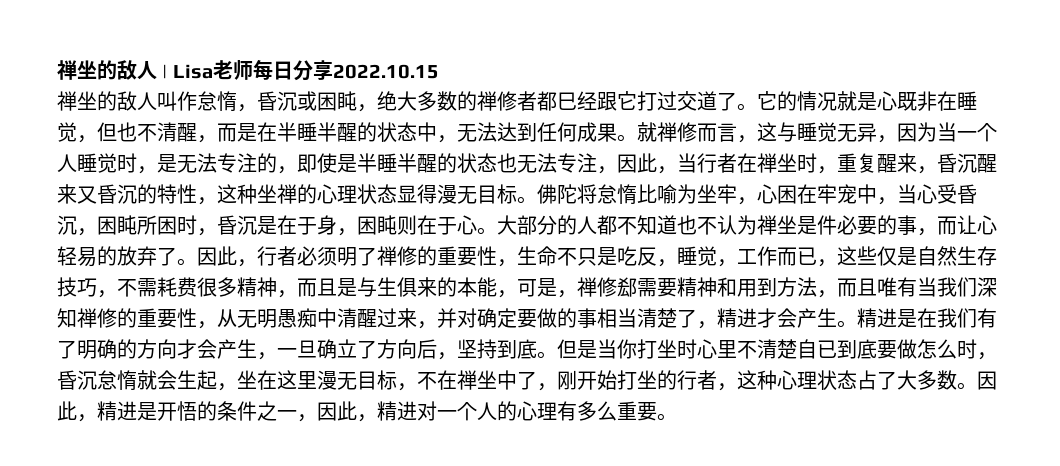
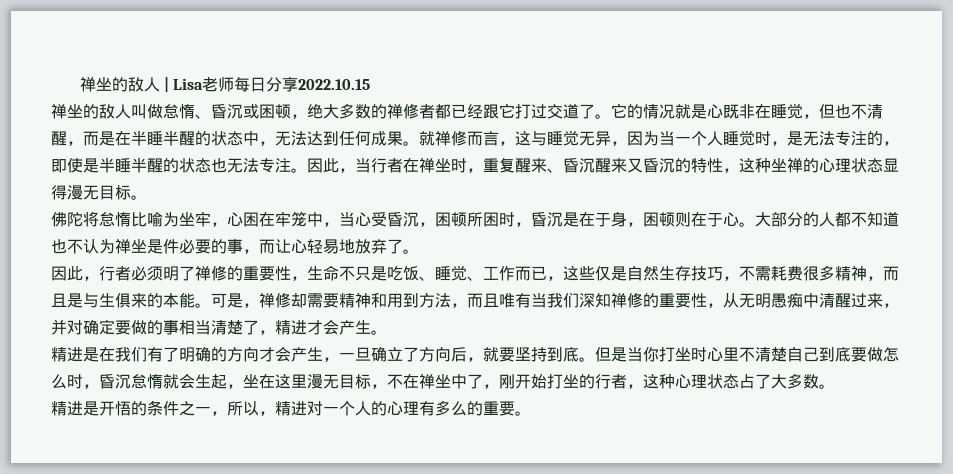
- 禅坐的敌人叫作怠惰，昏沉或困盹，绝大多数的禅修者都巳经跟它打过交道了。
+ 禅坐的敌人叫做怠惰、昏沉或困顿，绝大多数的禅修者都已经跟它打过交道了。
- 就禅修而言，这与睡觉无异，因为当一个人睡觉时，是无法专注的，即使是半睡半醒的状态也无法专注，因此，当行者在禅坐时，重复醒来，昏沉醒来又昏沉的特性，这种坐禅的心理状态显得漫无目标。佛陀将怠惰比喻为坐牢，心困在牢宠中，当心受昏沉，困盹所困时，昏沉是在于身，困盹则在于心。
+ 就禅修而言，这与睡觉无异，因为当一个人睡觉时，是无法专注的，即使是半睡半醒的状态也无法专注。因此，当行者在禅坐时，重复醒来、昏沉醒来又昏沉的特性，这种坐禅的心理状态显得漫无目标。
+ 佛陀将怠惰比喻为坐牢，心困在牢笼中，当心受昏沉，困顿所困时，昏沉是在于身，困顿则在于心。
- 大部分的人都不知道也不认为禅坐是件必要的事，而让心轻易的放弃了。因此，行者必须明了禅修的重要性，生命不只是吃反，睡觉，工作而已，这些仅是自然生存技巧，不需耗费很多精神，而且是与生俱来的本能，可是，禅修郄需要精神和用到方法，而且唯有当我们深知禅修的重要性，从无明愚痴中清醒过来，并对确定要做的事相当清楚了，精进才会产生。精进是在我们有了明确的方向才会产生，一旦确立了方向后，坚持到底。
+ 大部分的人都不知道也不认为禅坐是件必要的事，而让心轻易地放弃了。
+ 因此，行者必须明了禅修的重要性，生命不只是吃饭、睡觉、工作而已，这些仅是自然生存技巧，不需耗费很多精神，而且是与生俱来的本能。可是，禅修却需要精神和用到方法，而且唯有当我们深知禅修的重要性，从无明愚痴中清醒过来，并对确定要做的事相当清楚了，精进才会产生。
+ 精进是在我们有了明确的方向才会产生，一旦确立了方向后，就要坚持到底。
- 但是当你打坐时心里不清楚自已到底要做怎么时，昏沉怠惰就会生起，坐在这里漫无目标，不在禅坐中了，刚开始打坐的行者，这种心理状态占了大多数。因此，精进是开悟的条件之一，因此，精进对一个人的心理有多么重要。
+ 但是当你打坐时心里不清楚自己到底要做怎么时，昏沉怠惰就会生起，坐在这里漫无目标，不在禅坐中了，刚开始打坐的行者，这种心理状态占了大多数。
+ 精进是开悟的条件之一，所以，精进对一个人的心理有多么的重要。

